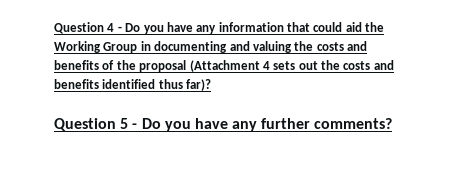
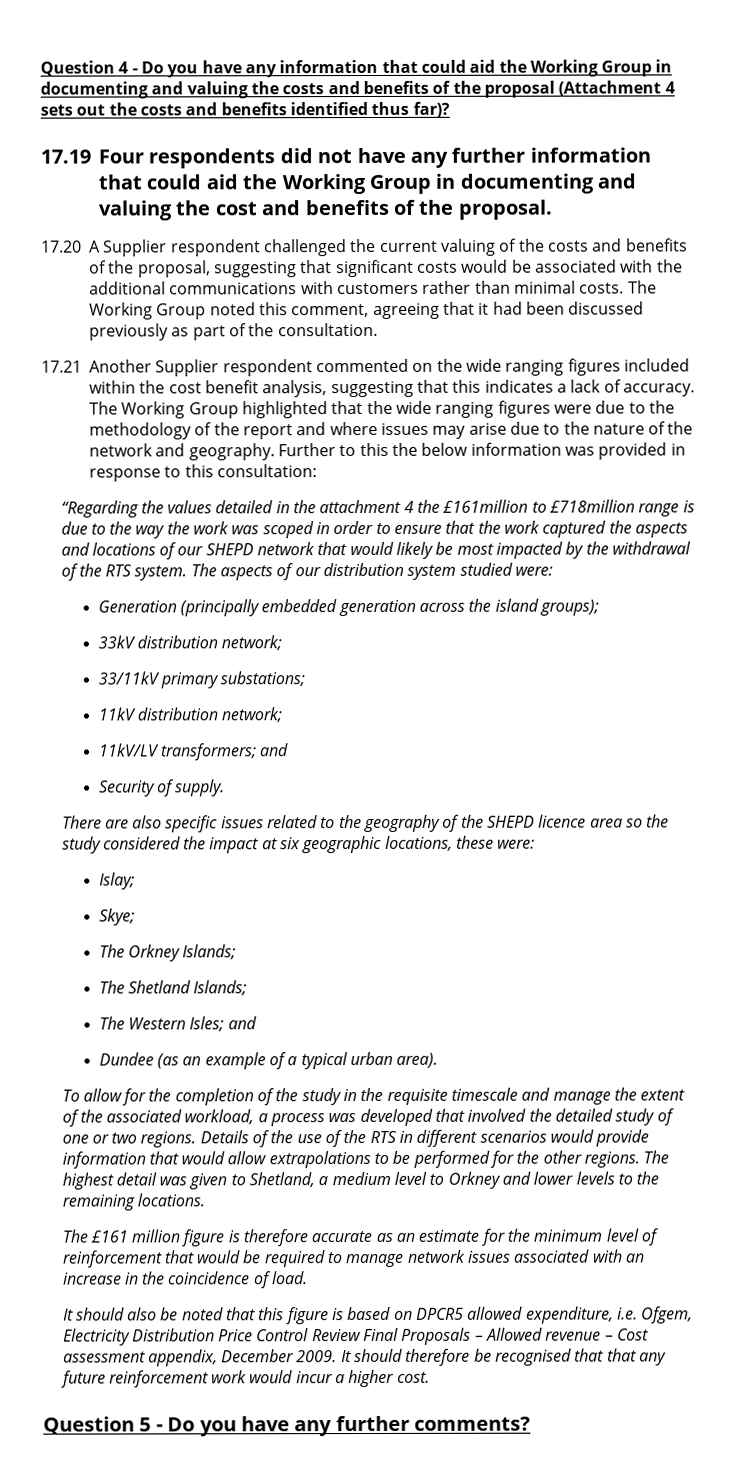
+ 17.19 Four respondents did not have any further information that could aid the Working Group in documenting and valuing the cost and benefits of the proposal.
+ 17.20 A Supplier respondent challenged the current valuing of the costs and benefits of the proposal, suggesting that significant costs would be associated with the additional communications with customers rather than minimal costs. The Working Group noted this comment, agreeing that it had been discussed previously as part of the consultation.
+ 17.21 Another Supplier respondent commented on the wide ranging figures included within the cost benefit analysis, suggesting that this indicates a lack of accuracy. The Working Group highlighted that the wide ranging figures were due to the methodology of the report and where issues may arise due to the nature of the network and geography. Further to this the below information was provided in response to this consultation:
+ “Regarding the values detailed in the attachment 4 the £161million to £718million range is due to the way the work was scoped in order to ensure that the work captured the aspects and locations of our SHEPD network that would likely be most impacted by the withdrawal of the RTS system. The aspects of our distribution system studied were:
+ Generation (principally embedded generation across the island groups);
+ 33kV distribution network;
+ 33/11kV primary substations;
+ 11kV distribution network;
+ 11kV/LV transformers; and
+ Security of supply.
+ There are also specific issues related to the geography of the SHEPD licence area so the study considered the impact at six geographic locations, these were:
+ Islay;
+ Skye;
+ The Orkney Islands;
+ The Shetland Islands;
+ The Western Isles; and
+ Dundee (as an example of a typical urban area).
+ To allow for the completion of the study in the requisite timescale and manage the extent of the associated workload, a process was developed that involved the detailed study of one or two regions. Details of the use of the RTS in different scenarios would provide information that would allow extrapolations to be performed for the other regions. The highest detail was given to Shetland, a medium level to Orkney and lower levels to the remaining locations.
+ The £161 million figure is therefore accurate as an estimate for the minimum level of reinforcement that would be required to manage network issues associated with an increase in the coincidence of load.
+ It should also be noted that this figure is based on DPCR5 allowed expenditure, i.e. Ofgem, Electricity Distribution Price Control Review Final Proposals – Allowed revenue – Cost assessment appendix, December 2009. It should therefore be recognised that that any future reinforcement work would incur a higher cost.

